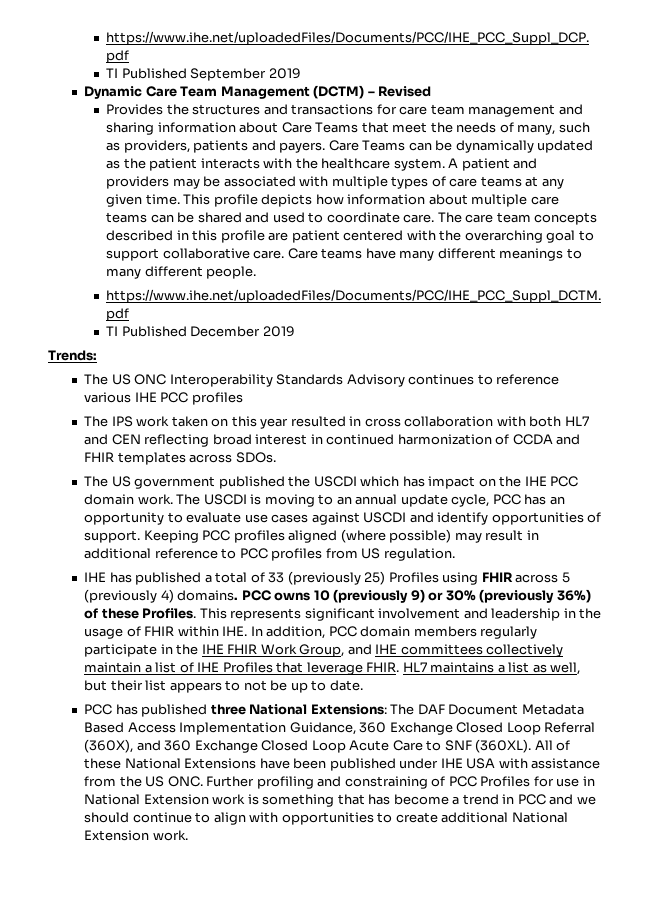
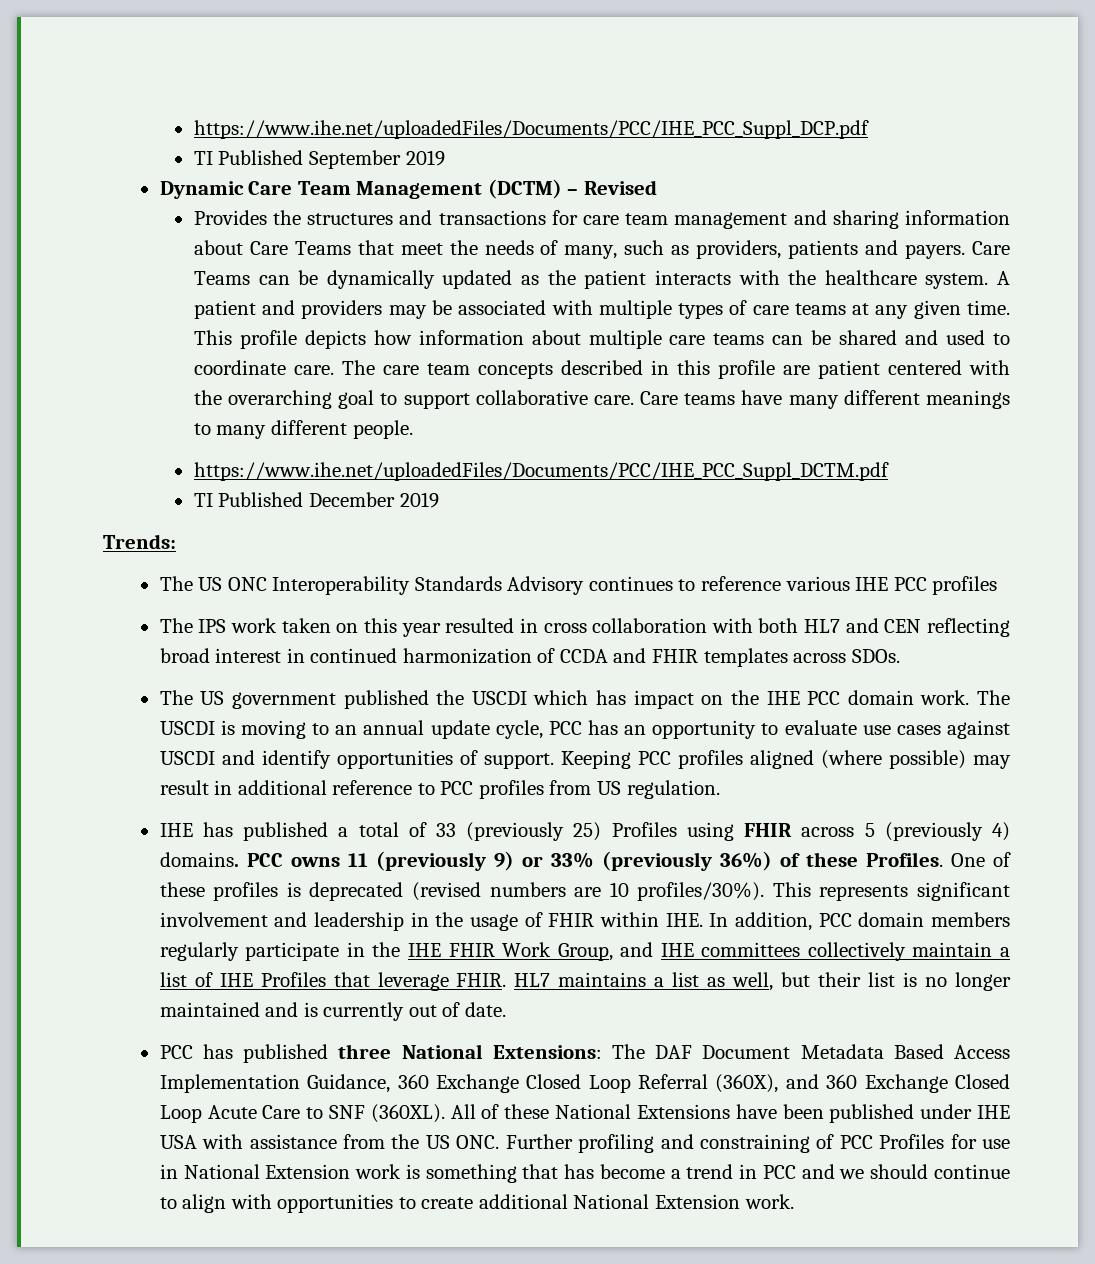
- PCC owns 10 (previously 9) or 30% (previously 36%) of these Profiles.
+ PCC owns 11 (previously 9) or 33% (previously 36%) of these Profiles.
+ One of these profiles is deprecated (revised numbers are 10 profiles/30%).
- HL7 maintains a list as well, but their list appears to not be up to date.
+ HL7 maintains a list as well, but their list is no longer maintained and is currently out of date.

